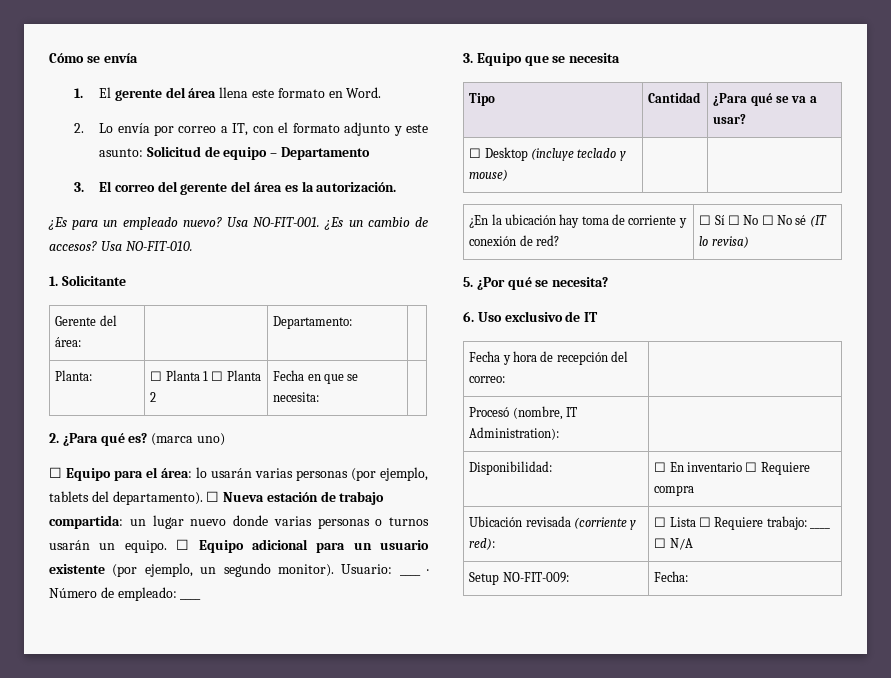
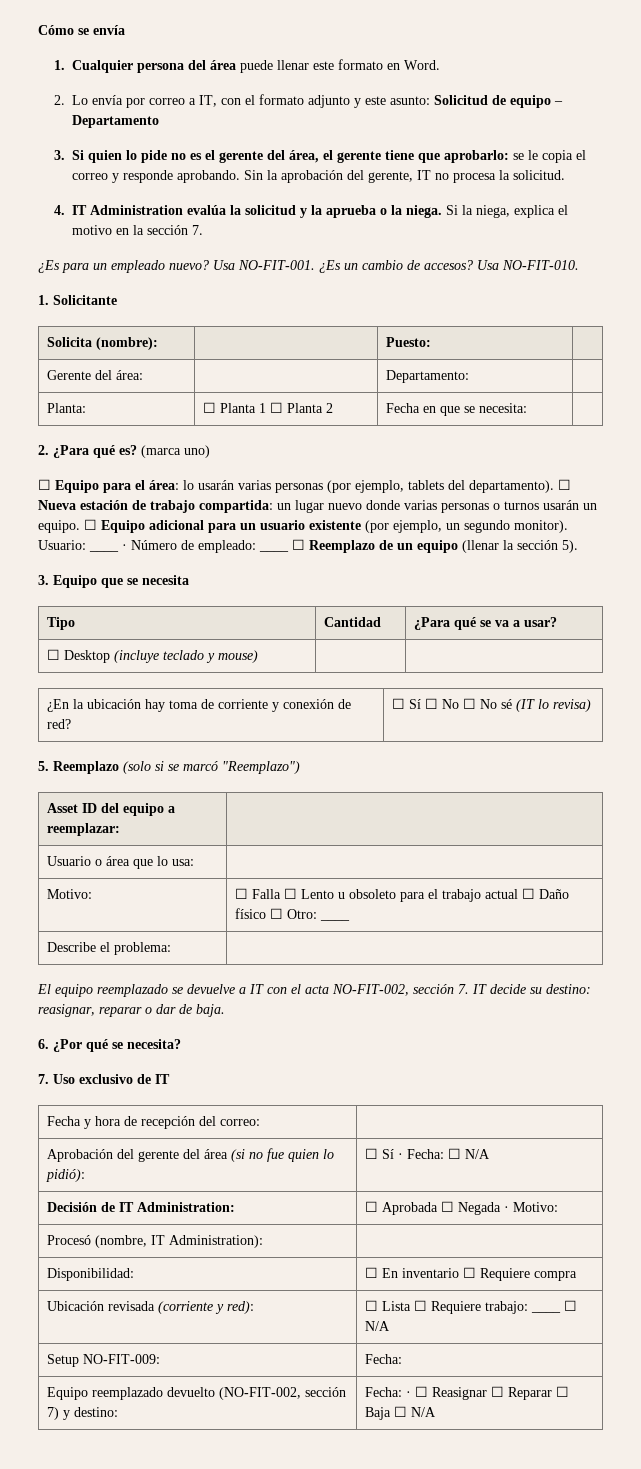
- 1. El gerente del área llena este formato en Word.
+ 1. Cualquier persona del área puede llenar este formato en Word.
- 3. El correo del gerente del área es la autorización.
+ 3. Si quien lo pide no es el gerente del área, el gerente tiene que aprobarlo: se le copia el correo y responde aprobando. Sin la aprobación del gerente, IT no procesa la solicitud.
+ 4. IT Administration evalúa la solicitud y la aprueba o la niega. Si la niega, explica el motivo en la sección 7.
+ Solicita (nombre): | | Puesto: |
- Usuario: ____ · Número de empleado: ____
+ Usuario: ____ · Número de empleado: ____ ☐ Reemplazo de un equipo (llenar la sección 5).
- 5. ¿Por qué se necesita?
+ 5. Reemplazo (solo si se marcó "Reemplazo")
+ Asset ID del equipo a reemplazar: |
+ Usuario o área que lo usa: |
+ Motivo: | ☐ Falla ☐ Lento u obsoleto para el trabajo actual ☐ Daño físico ☐ Otro: ____
+ Describe el problema: |
+ El equipo reemplazado se devuelve a IT con el acta NO-FIT-002, sección 7. IT decide su destino: reasignar, reparar o dar de baja.
+ 6. ¿Por qué se necesita?
- 6. Uso exclusivo de IT
+ 7. Uso exclusivo de IT
+ Aprobación del gerente del área (si no fue quien lo pidió): | ☐ Sí · Fecha: ☐ N/A
+ Decisión de IT Administration: | ☐ Aprobada ☐ Negada · Motivo:
+ Equipo reemplazado devuelto (NO-FIT-002, sección 7) y destino: | Fecha: · ☐ Reasignar ☐ Reparar ☐ Baja ☐ N/A

